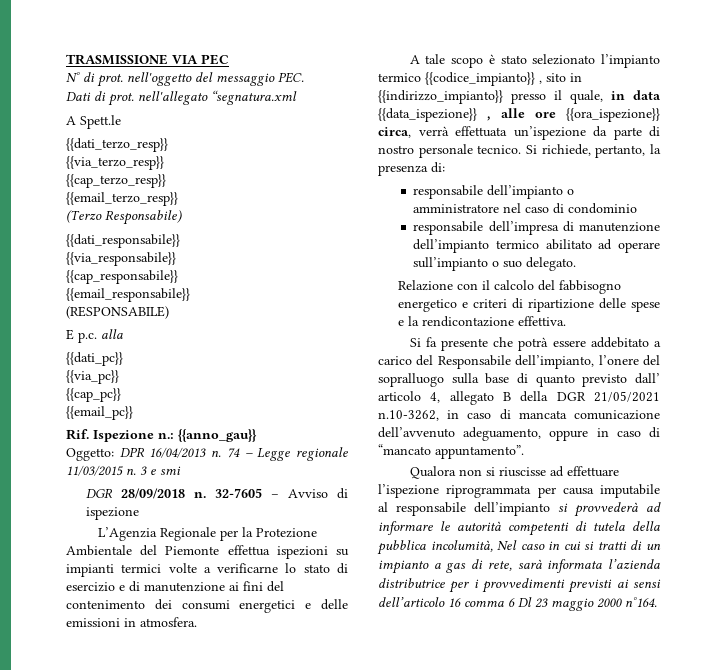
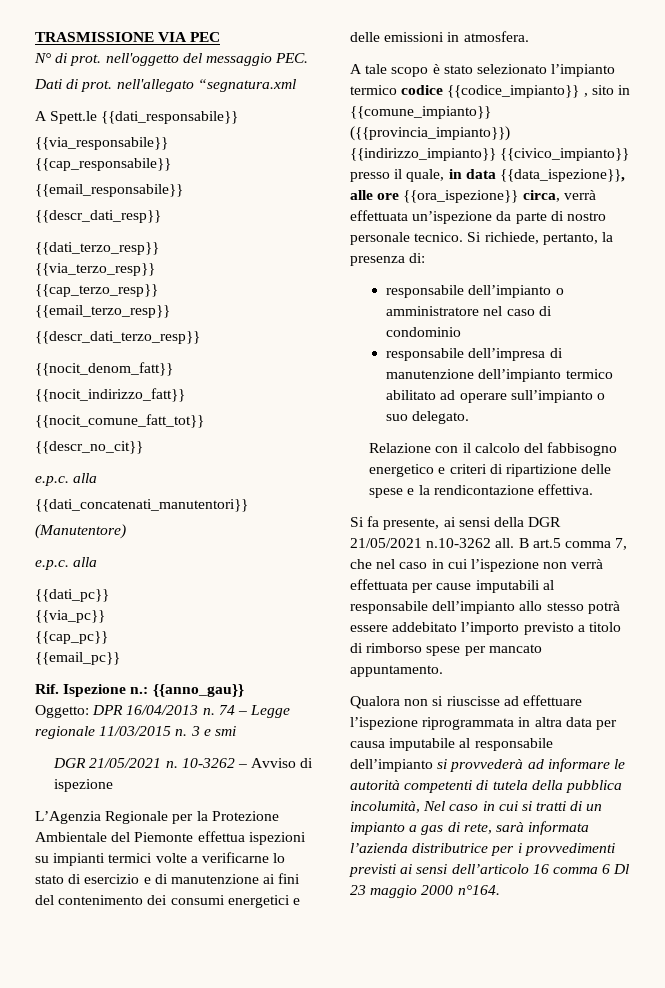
- A Spett.le
+ A Spett.le {{dati_responsabile}}
+ {{via_responsabile}}
+ {{cap_responsabile}}
+ {{email_responsabile}}
+ {{descr_dati_resp}}
- (Terzo Responsabile)
- {{dati_responsabile}}
- {{via_responsabile}}
- {{cap_responsabile}}
- {{email_responsabile}}
- (RESPONSABILE)
- E p.c. alla
+ {{descr_dati_terzo_resp}}
+ {{nocit_denom_fatt}}
+ {{nocit_indirizzo_fatt}}
+ {{nocit_comune_fatt_tot}}
+ {{descr_no_cit}}
+ e.p.c. alla
+ {{dati_concatenati_manutentori}}
+ (Manutentore)
+ e.p.c. alla
- DGR 28/09/2018 n. 32-7605 – Avviso di ispezione
+ DGR 21/05/2021 n. 10-3262 – Avviso di ispezione
- A tale scopo è stato selezionato l’impianto termico {{codice_impianto}} , sito in {{indirizzo_impianto}} presso il quale, in data {{data_ispezione}} , alle ore {{ora_ispezione}} circa, verrà effettuata un’ispezione da parte di nostro personale tecnico.
+ A tale scopo è stato selezionato l’impianto termico codice {{codice_impianto}} , sito in {{comune_impianto}} ({{provincia_impianto}}) {{indirizzo_impianto}} {{civico_impianto}} presso il quale, in data {{data_ispezione}}, alle ore {{ora_ispezione}} circa, verrà effettuata un’ispezione da parte di nostro personale tecnico.
- Si fa presente che potrà essere addebitato a carico del Responsabile dell’impianto, l’onere del sopralluogo sulla base di quanto previsto dall’ articolo 4, allegato B della DGR 21/05/2021 n.10-3262, in caso di mancata comunicazione dell’avvenuto adeguamento, oppure in caso di “mancato appuntamento”.
+ Si fa presente, ai sensi della DGR 21/05/2021 n.10-3262 all. B art.5 comma 7, che nel caso in cui l’ispezione non verrà effettuata per cause imputabili al responsabile dell’impianto allo stesso potrà essere addebitato l’importo previsto a titolo di rimborso spese per mancato appuntamento.
- Qualora non si riuscisse ad effettuare l’ispezione riprogrammata per causa imputabile al responsabile dell’impianto si provvederà ad informare le autorità competenti di tutela della pubblica incolumità, Nel caso in cui si tratti di un impianto a gas di rete, sarà informata l’azienda distributrice per i provvedimenti previsti ai sensi dell’articolo 16 comma 6 Dl 23 maggio 2000 n°164.
+ Qualora non si riuscisse ad effettuare l’ispezione riprogrammata in altra data per causa imputabile al responsabile dell’impianto si provvederà ad informare le autorità competenti di tutela della pubblica incolumità, Nel caso in cui si tratti di un impianto a gas di rete, sarà informata l’azienda distributrice per i provvedimenti previsti ai sensi dell’articolo 16 comma 6 Dl 23 maggio 2000 n°164.

